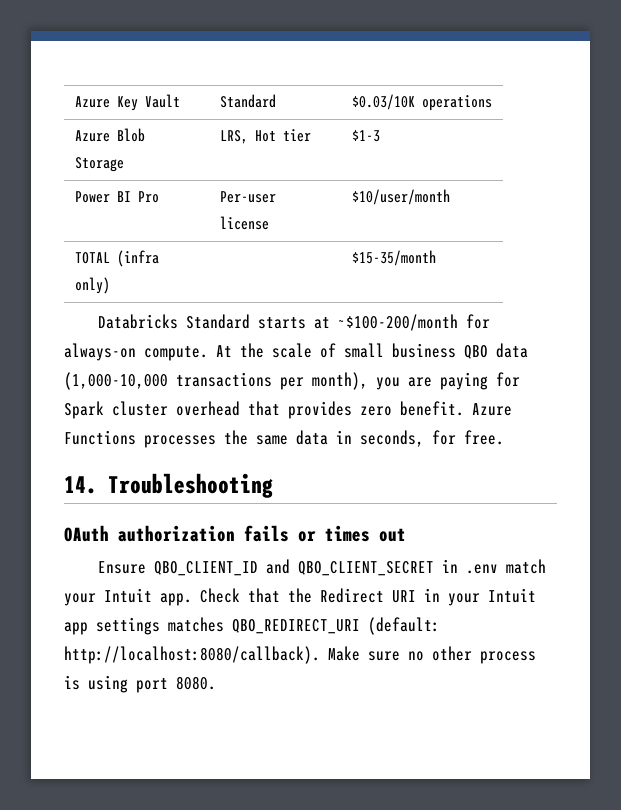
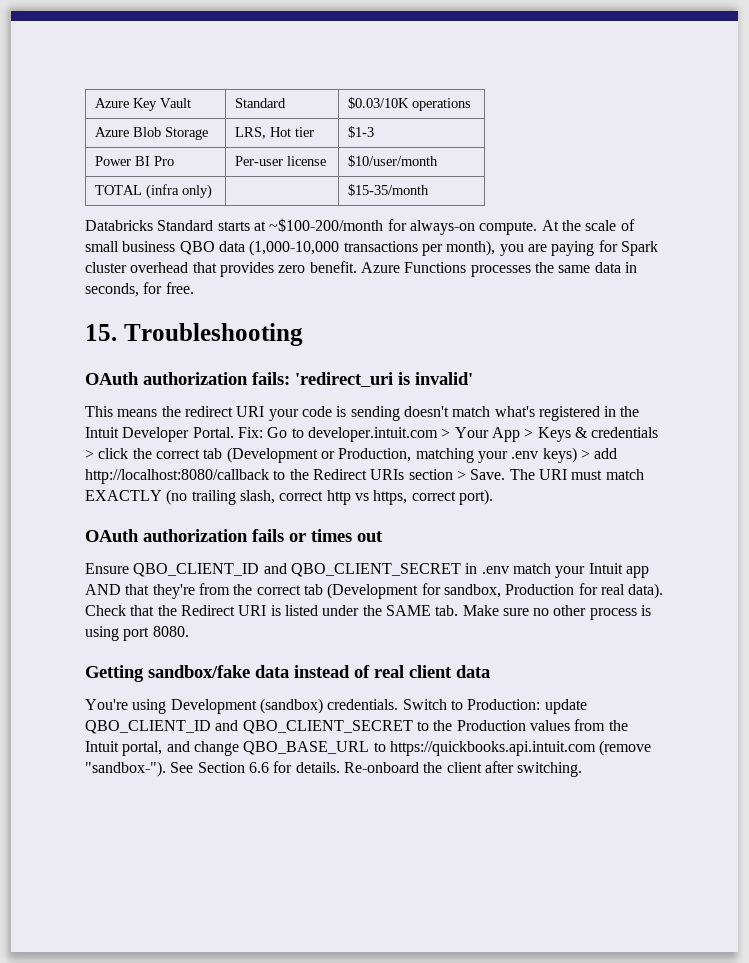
- 14. Troubleshooting
+ 15. Troubleshooting
+ OAuth authorization fails: 'redirect_uri is invalid'
+ This means the redirect URI your code is sending doesn't match what's registered in the Intuit Developer Portal. Fix: Go to developer.intuit.com > Your App > Keys & credentials > click the correct tab (Development or Production, matching your .env keys) > add http://localhost:8080/callback to the Redirect URIs section > Save. The URI must match EXACTLY (no trailing slash, correct http vs https, correct port).
- Ensure QBO_CLIENT_ID and QBO_CLIENT_SECRET in .env match your Intuit app.
+ Ensure QBO_CLIENT_ID and QBO_CLIENT_SECRET in .env match your Intuit app AND that they're from the correct tab (Development for sandbox, Production for real data).
- Check that the Redirect URI in your Intuit app settings matches QBO_REDIRECT_URI (default: http://localhost:8080/callback). Make sure no other process is using port 8080.
+ Check that the Redirect URI is listed under the SAME tab. Make sure no other process is using port 8080.
+ Getting sandbox/fake data instead of real client data
+ You're using Development (sandbox) credentials. Switch to Production: update QBO_CLIENT_ID and QBO_CLIENT_SECRET to the Production values from the Intuit portal, and change QBO_BASE_URL to https://quickbooks.api.intuit.com (remove "sandbox-"). See Section 6.6 for details. Re-onboard the client after switching.

